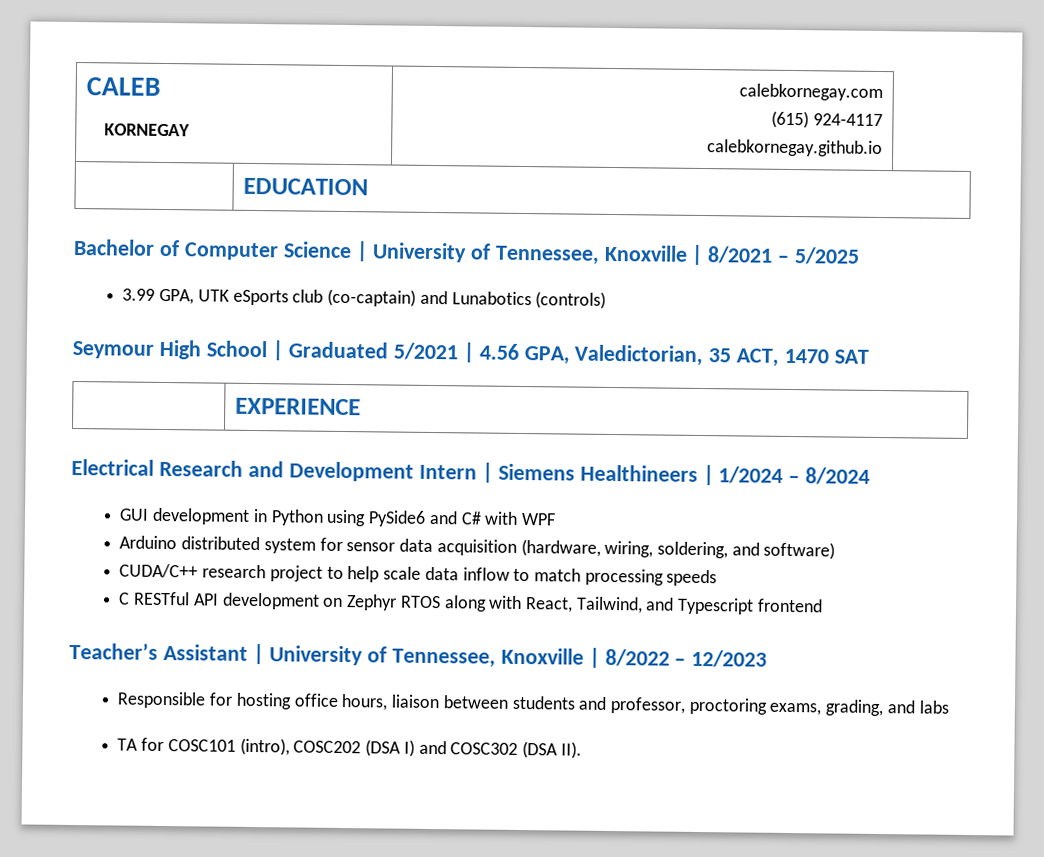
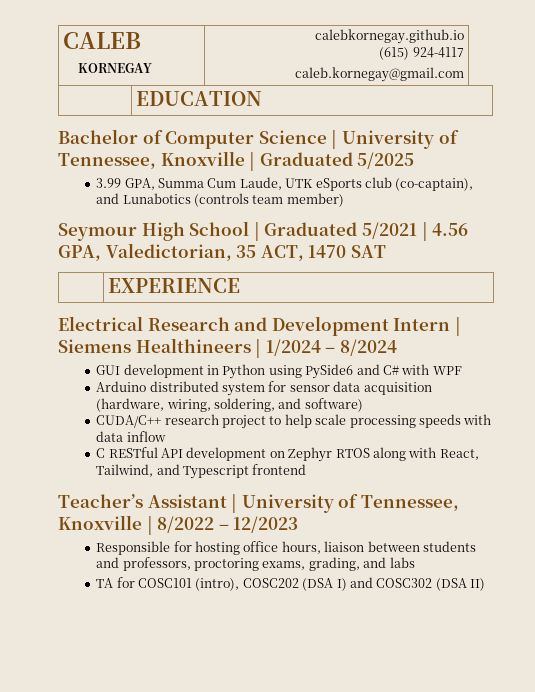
  CALEB
- KORNEGAY | calebkornegay.com
+ KORNEGAY | calebkornegay.github.io
  (615) 924-4117
- calebkornegay.github.io
+ caleb.kornegay@gmail.com
- Bachelor of Computer Science | University of Tennessee, Knoxville | 8/2021 – 5/2025
+ Bachelor of Computer Science | University of Tennessee, Knoxville | Graduated 5/2025
- 3.99 GPA, UTK eSports club (co-captain) and Lunabotics (controls)
+ 3.99 GPA, Summa Cum Laude, UTK eSports club (co-captain), and Lunabotics (controls team member)
- CUDA/C++ research project to help scale data inflow to match processing speeds
+ CUDA/C++ research project to help scale processing speeds with data inflow
- Responsible for hosting office hours, liaison between students and professor, proctoring exams, grading, and labs
+ Responsible for hosting office hours, liaison between students and professors, proctoring exams, grading, and labs
- TA for COSC101 (intro), COSC202 (DSA I) and COSC302 (DSA II).
+ TA for COSC101 (intro), COSC202 (DSA I) and COSC302 (DSA II)

